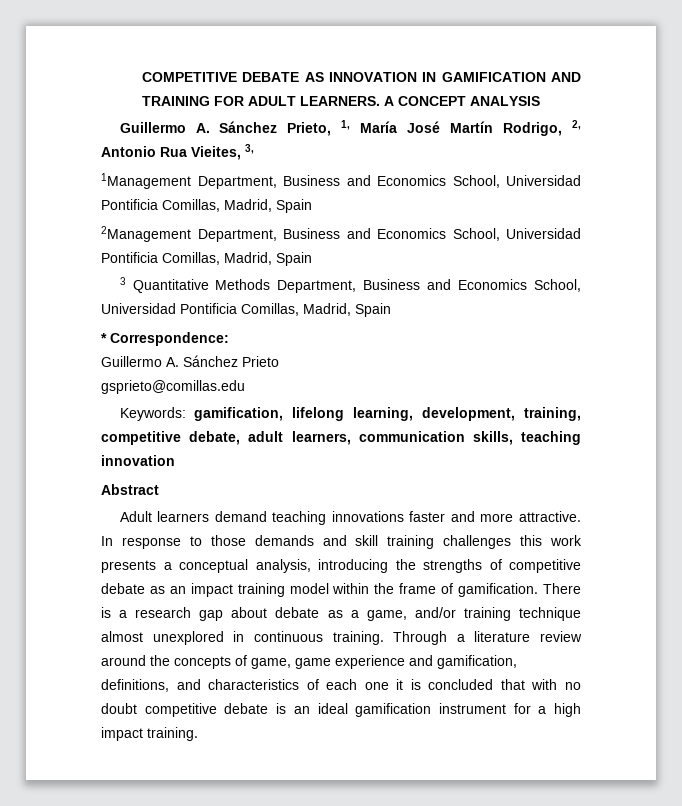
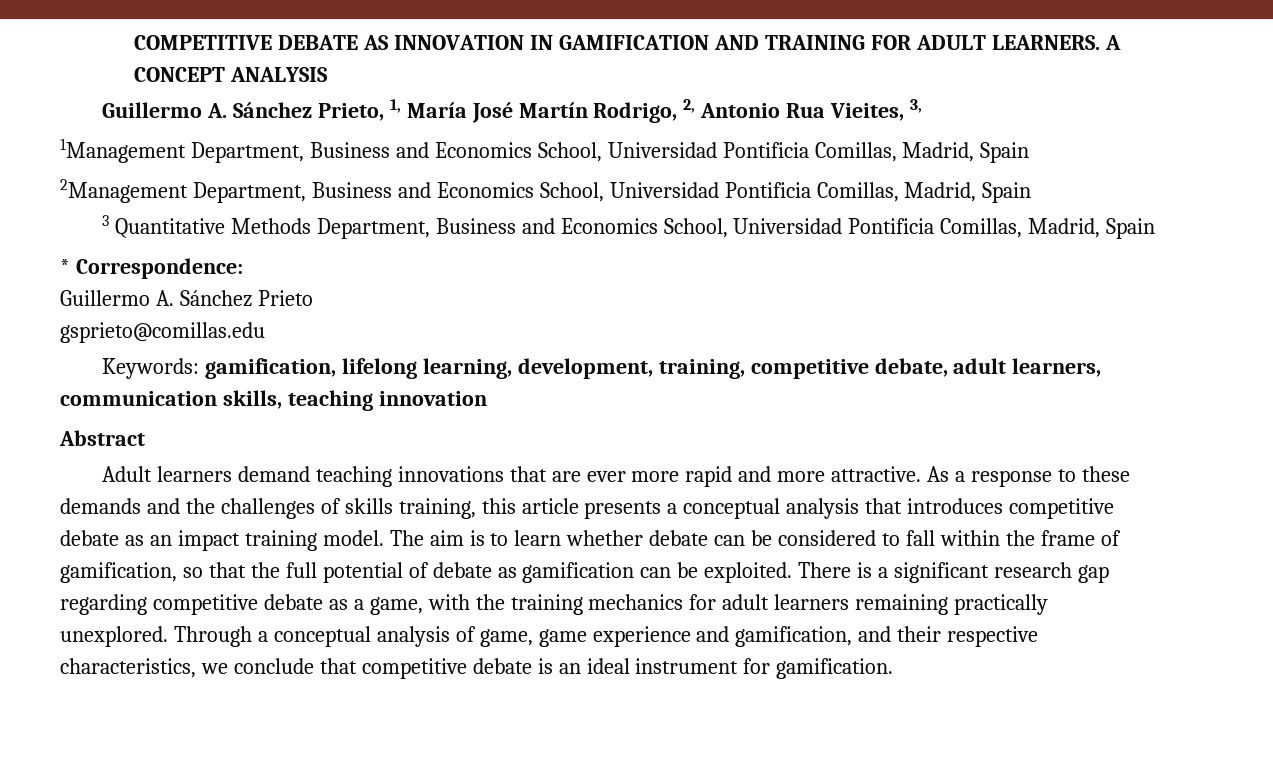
- Adult learners demand teaching innovations faster and more attractive.
+ Adult learners demand teaching innovations that are ever more rapid and more attractive.
- In response to those demands and skill training challenges this work presents a conceptual analysis, introducing the strengths of competitive debate as an impact training model within the frame of gamification.
+ As a response to these demands and the challenges of skills training, this article presents a conceptual analysis that introduces competitive debate as an impact training model. The aim is to learn whether debate can be considered to fall within the frame of gamification, so that the full potential of debate as gamification can be exploited.
- There is a research gap about debate as a game, and/or training technique almost unexplored in continuous training. Through a literature review around the concepts of game, game experience and gamification, definitions, and characteristics of each one it is concluded that with no doubt competitive debate is an ideal gamification instrument for a high impact training.
+ There is a significant research gap regarding competitive debate as a game, with the training mechanics for adult learners remaining practically unexplored. Through a conceptual analysis of game, game experience and gamification, and their respective characteristics, we conclude that competitive debate is an ideal instrument for gamification.

